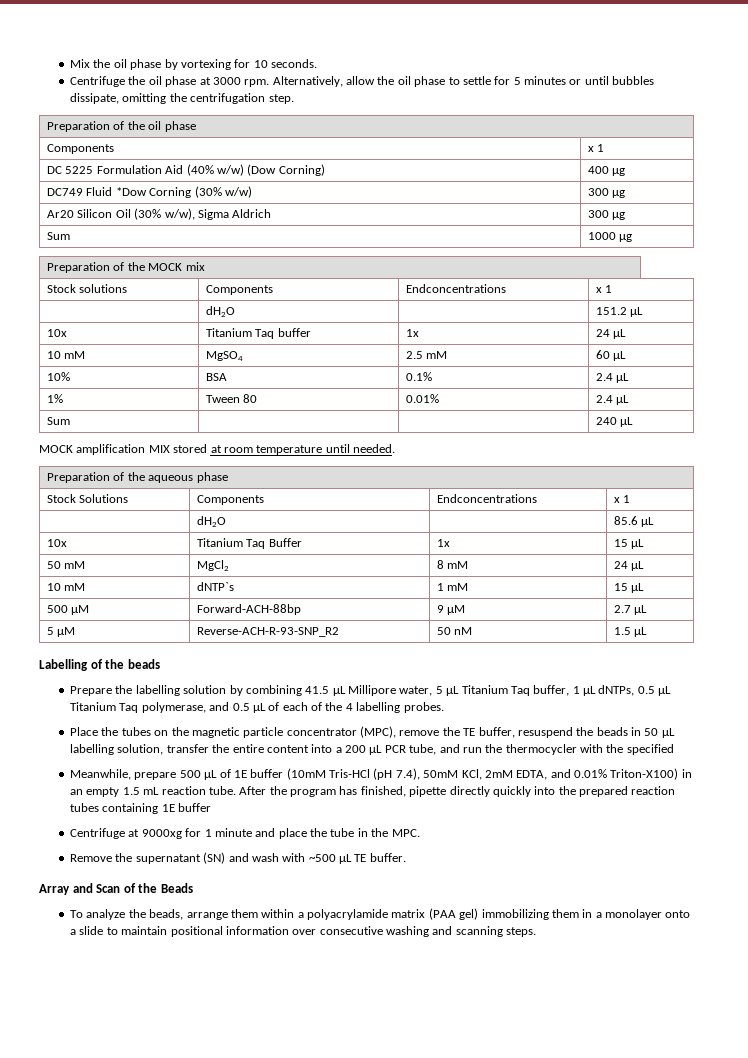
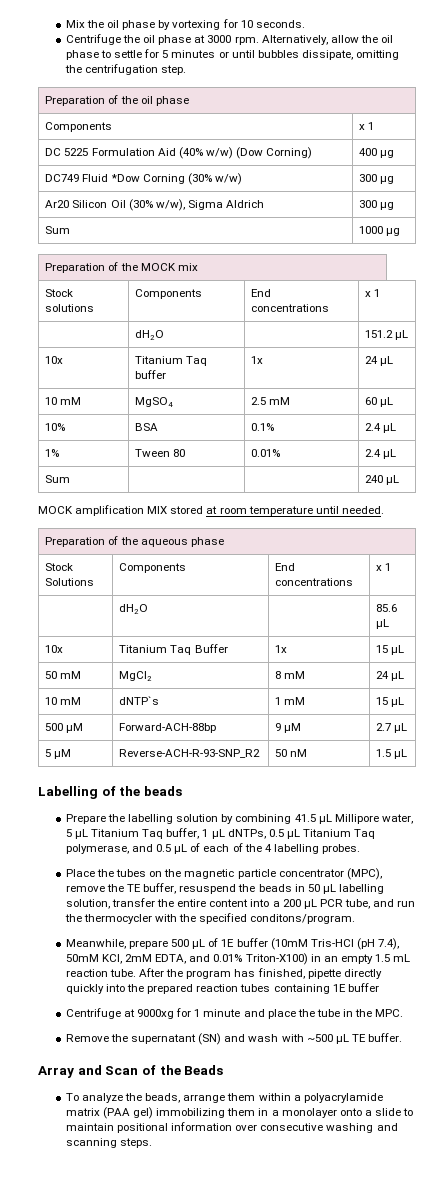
- Stock solutions | Components | Endconcentrations | x 1
+ Stock solutions | Components | End concentrations | x 1
- Stock Solutions | Components | Endconcentrations | x 1
+ Stock Solutions | Components | End concentrations | x 1
- Place the tubes on the magnetic particle concentrator (MPC), remove the TE buffer, resuspend the beads in 50 µL labelling solution, transfer the entire content into a 200 µL PCR tube, and run the thermocycler with the specified
+ Place the tubes on the magnetic particle concentrator (MPC), remove the TE buffer, resuspend the beads in 50 µL labelling solution, transfer the entire content into a 200 µL PCR tube, and run the thermocycler with the specified conditons/program.

